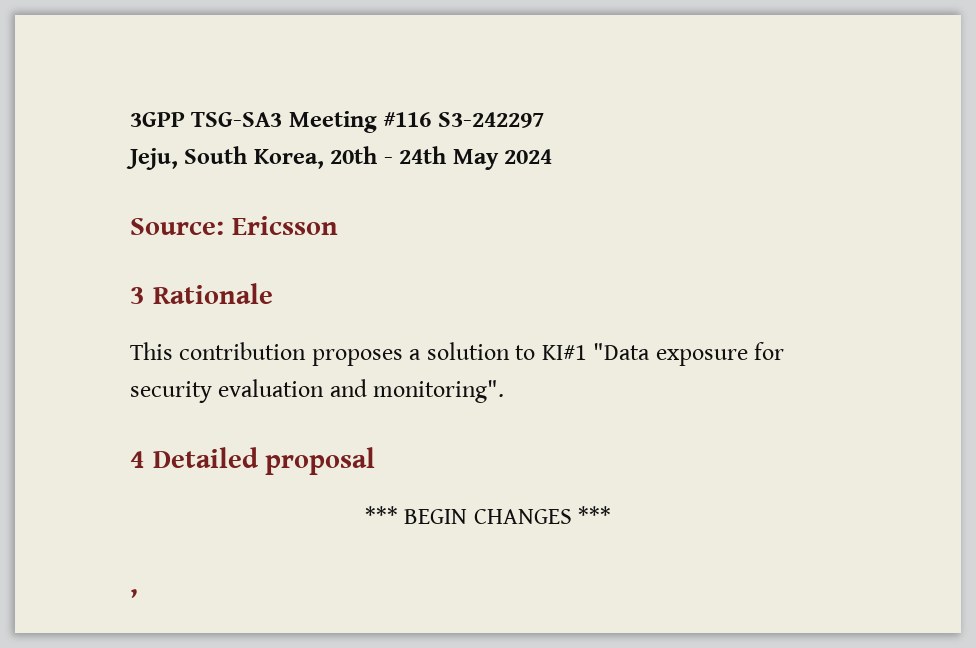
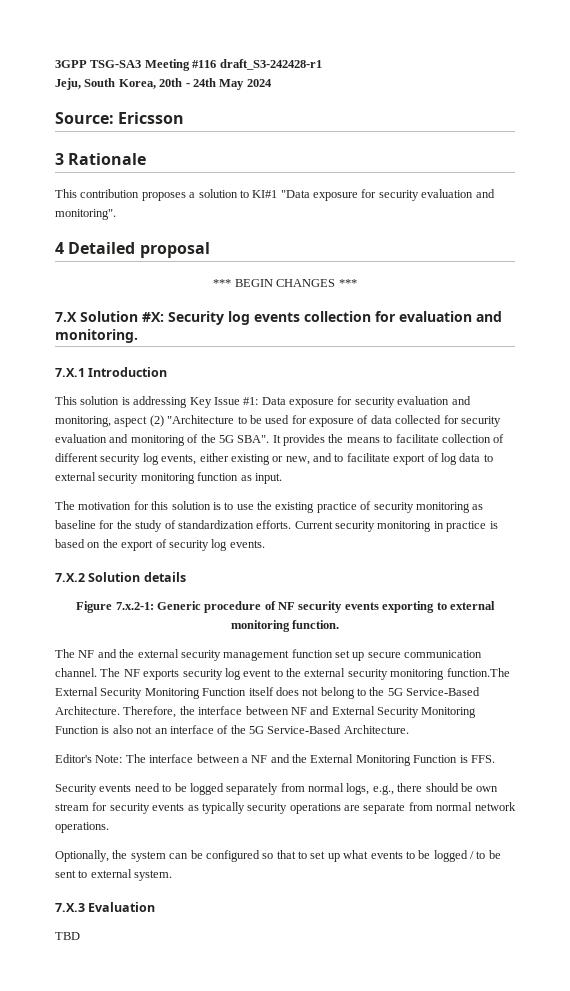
- 3GPP TSG-SA3 Meeting #116 S3-242297
+ 3GPP TSG-SA3 Meeting #116 draft_S3-242428-r1
- ,
+ 7.X Solution #X: Security log events collection for evaluation and monitoring.
+ 7.X.1 Introduction
+ This solution is addressing Key Issue #1: Data exposure for security evaluation and monitoring, aspect (2) "Architecture to be used for exposure of data collected for security evaluation and monitoring of the 5G SBA". It provides the means to facilitate collection of different security log events, either existing or new, and to facilitate export of log data to external security monitoring function as input.
+ The motivation for this solution is to use the existing practice of security monitoring as baseline for the study of standardization efforts. Current security monitoring in practice is based on the export of security log events.
+ 7.X.2 Solution details
+ Figure 7.x.2-1: Generic procedure of NF security events exporting to external monitoring function.
+ The NF and the external security management function set up secure communication channel. The NF exports security log event to the external security monitoring function.The External Security Monitoring Function itself does not belong to the 5G Service-Based Architecture. Therefore, the interface between NF and External Security Monitoring Function is also not an interface of the 5G Service-Based Architecture.
+ Editor's Note: The interface between a NF and the External Monitoring Function is FFS.
+ Security events need to be logged separately from normal logs, e.g., there should be own stream for security events as typically security operations are separate from normal network operations.
+ Optionally, the system can be configured so that to set up what events to be logged / to be sent to external system.
+ 7.X.3 Evaluation
+ TBD

